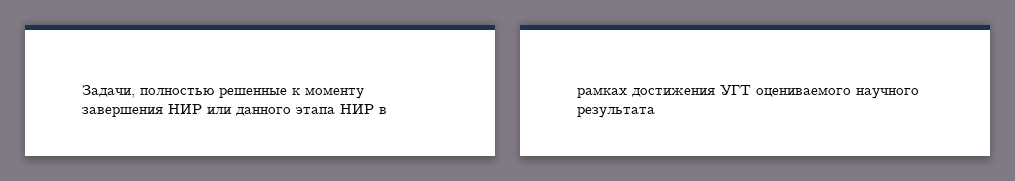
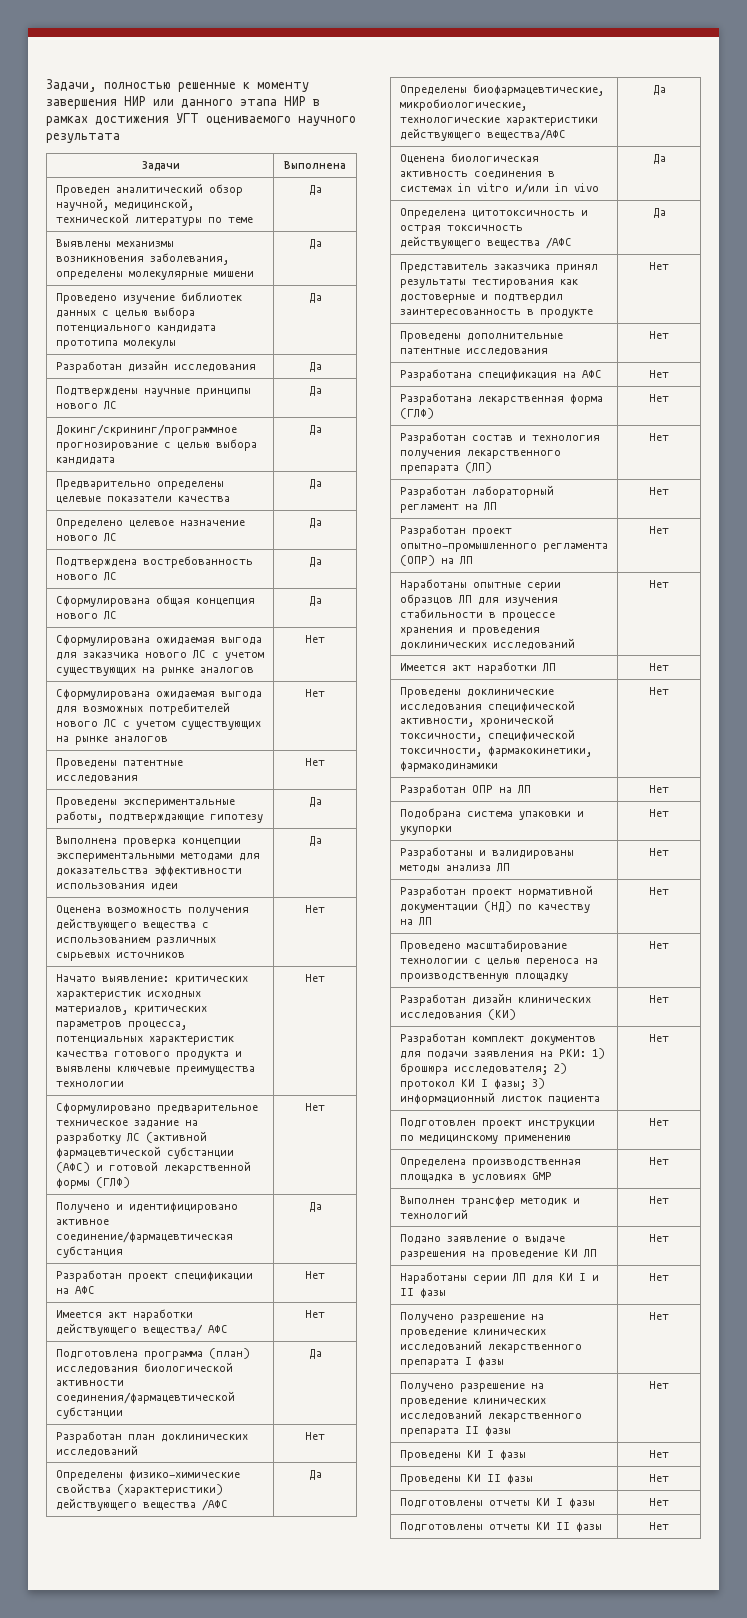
+ Задачи | Выполнена
+ Проведен аналитический обзор научной, медицинской, технической литературы по теме | Да
+ Выявлены механизмы возникновения заболевания, определены молекулярные мишени | Да
+ Проведено изучение библиотек данных с целью выбора потенциального кандидата прототипа молекулы | Да
+ Разработан дизайн исследования | Да
+ Подтверждены научные принципы нового ЛС | Да
+ Докинг/скрининг/программное прогнозирование с целью выбора кандидата | Да
+ Предварительно определены целевые показатели качества | Да
+ Определено целевое назначение нового ЛС | Да
+ Подтверждена востребованность нового ЛС | Да
+ Сформулирована общая концепция нового ЛС | Да
+ Сформулирована ожидаемая выгода для заказчика нового ЛС с учетом существующих на рынке аналогов | Нет
+ Сформулирована ожидаемая выгода для возможных потребителей нового ЛС с учетом существующих на рынке аналогов | Нет
+ Проведены патентные исследования | Нет
+ Проведены экспериментальные работы, подтверждающие гипотезу | Да
+ Выполнена проверка концепции экспериментальными методами для доказательства эффективности использования идеи | Да
+ Оценена возможность получения действующего вещества с использованием различных сырьевых источников | Нет
+ Начато выявление: критических характеристик исходных материалов, критических параметров процесса, потенциальных характеристик качества готового продукта и выявлены ключевые преимущества технологии | Нет
+ Сформулировано предварительное техническое задание на разработку ЛС (активной фармацевтической субстанции (АФС) и готовой лекарственной формы (ГЛФ) | Нет
+ Получено и идентифицировано активное соединение/фармацевтическая субстанция | Да
+ Разработан проект спецификации на АФС | Нет
+ Имеется акт наработки действующего вещества/ АФС | Нет
+ Подготовлена программа (план) исследования биологической активности соединения/фармацевтической субстанции | Да
+ Разработан план доклинических исследований | Нет
+ Определены физико-химические свойства (характеристики) действующего вещества /АФС | Да
+ Определены биофармацевтические, микробиологические, технологические характеристики действующего вещества/АФС | Да
+ Оценена биологическая активность соединения в системах in vitro и/или in vivo | Да
+ Определена цитотоксичность и острая токсичность действующего вещества /АФС | Да
+ Представитель заказчика принял результаты тестирования как достоверные и подтвердил заинтересованность в продукте | Нет
+ Проведены дополнительные патентные исследования | Нет
+ Разработана спецификация на АФС | Нет
+ Разработана лекарственная форма (ГЛФ) | Нет
+ Разработан состав и технология получения лекарственного препарата (ЛП) | Нет
+ Разработан лабораторный регламент на ЛП | Нет
+ Разработан проект опытно-промышленного регламента (ОПР) на ЛП | Нет
+ Наработаны опытные серии образцов ЛП для изучения стабильности в процессе хранения и проведения доклинических исследований | Нет
+ Имеется акт наработки ЛП | Нет
+ Проведены доклинические исследования специфической активности, хронической токсичности, специфической токсичности, фармакокинетики, фармакодинамики | Нет
+ Разработан ОПР на ЛП | Нет
+ Подобрана система упаковки и укупорки | Нет
+ Разработаны и валидированы методы анализа ЛП | Нет
+ Разработан проект нормативной документации (НД) по качеству на ЛП | Нет
+ Проведено масштабирование технологии с целью переноса на производственную площадку | Нет
+ Разработан дизайн клинических исследования (КИ) | Нет
+ Разработан комплект документов для подачи заявления на РКИ: 1) брошюра исследователя; 2) протокол КИ I фазы; 3) информационный листок пациента | Нет
+ Подготовлен проект инструкции по медицинскому применению | Нет
+ Определена производственная площадка в условиях GMP | Нет
+ Выполнен трансфер методик и технологий | Нет
+ Подано заявление о выдаче разрешения на проведение КИ ЛП | Нет
+ Наработаны серии ЛП для КИ I и II фазы | Нет
+ Получено разрешение на проведение клинических исследований лекарственного препарата I фазы | Нет
+ Получено разрешение на проведение клинических исследований лекарственного препарата II фазы | Нет
+ Проведены КИ I фазы | Нет
+ Проведены КИ II фазы | Нет
+ Подготовлены отчеты КИ I фазы | Нет
+ Подготовлены отчеты КИ II фазы | Нет

